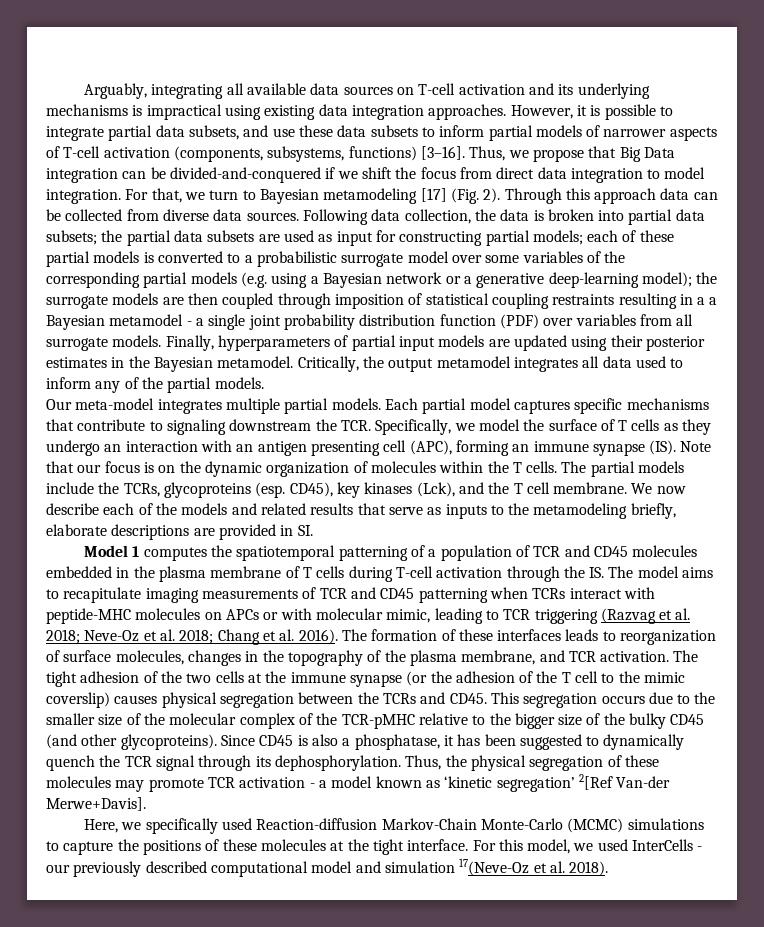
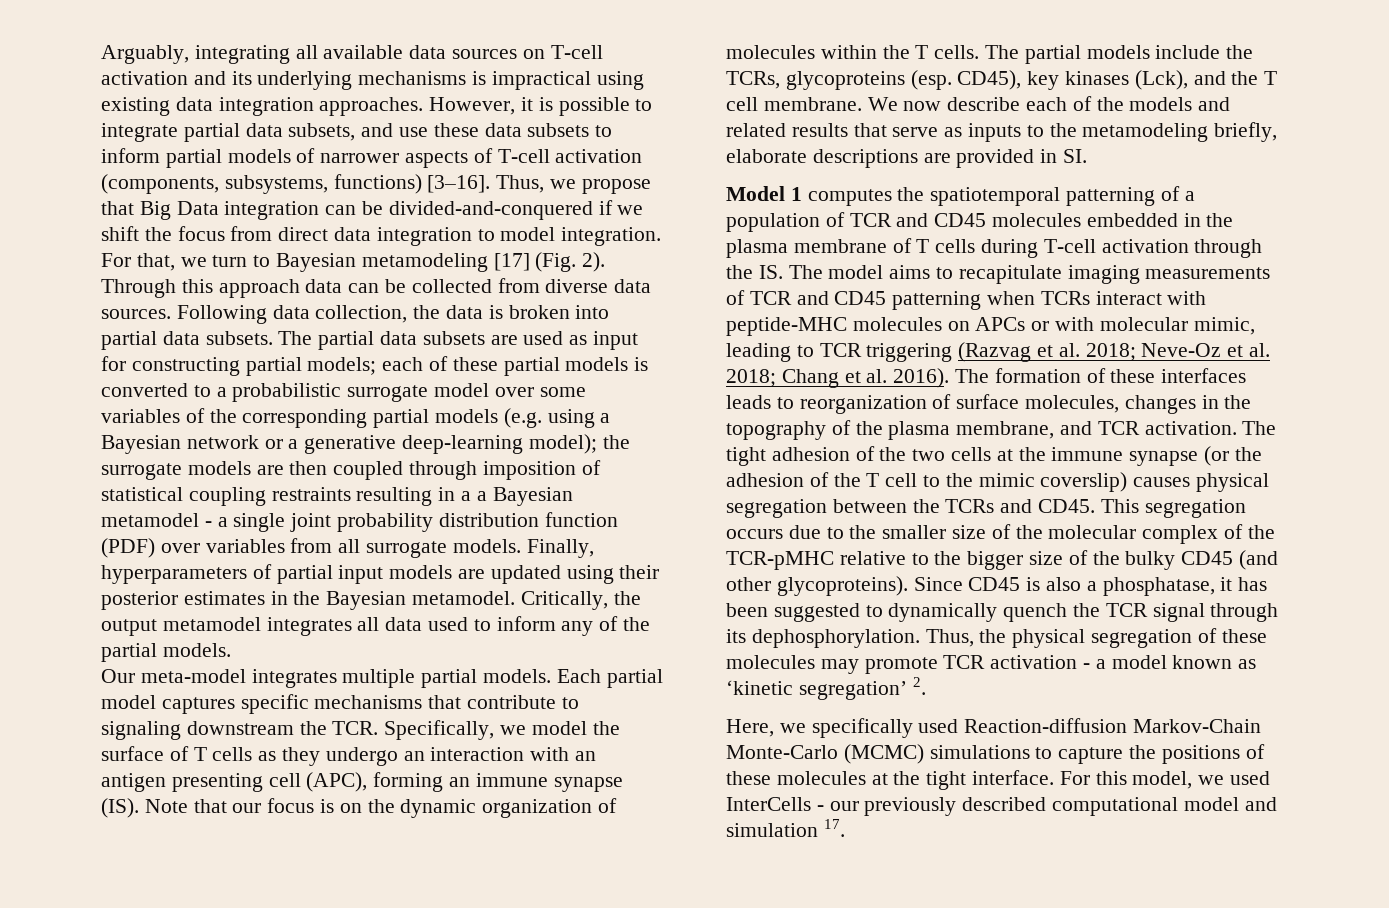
- Following data collection, the data is broken into partial data subsets; the partial data subsets are used as input for constructing partial models;
+ Following data collection, the data is broken into partial data subsets. The partial data subsets are used as input for constructing partial models;
- Thus, the physical segregation of these molecules may promote TCR activation - a model known as ‘kinetic segregation’ 2[Ref Van-der Merwe+Davis].
+ Thus, the physical segregation of these molecules may promote TCR activation - a model known as ‘kinetic segregation’ 2.
- For this model, we used InterCells - our previously described computational model and simulation 17(Neve-Oz et al. 2018).
+ For this model, we used InterCells - our previously described computational model and simulation 17.

